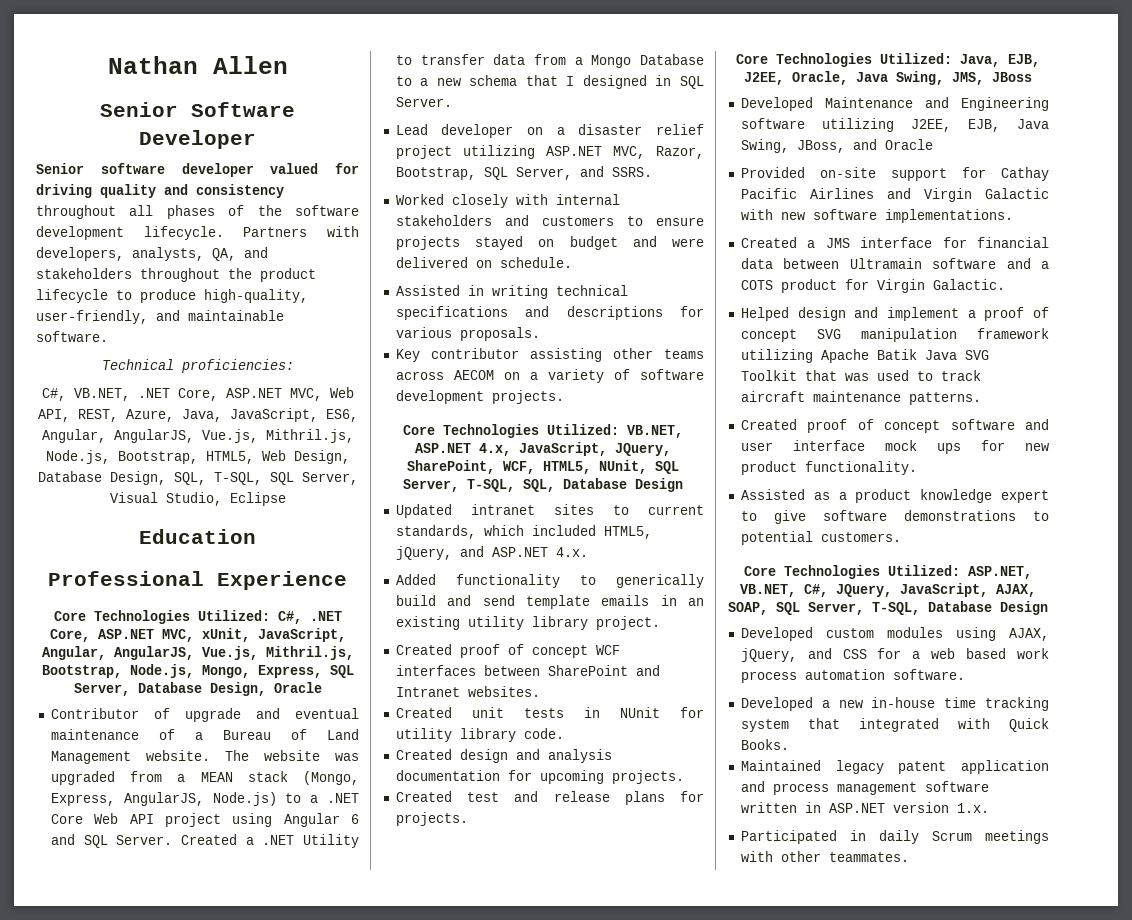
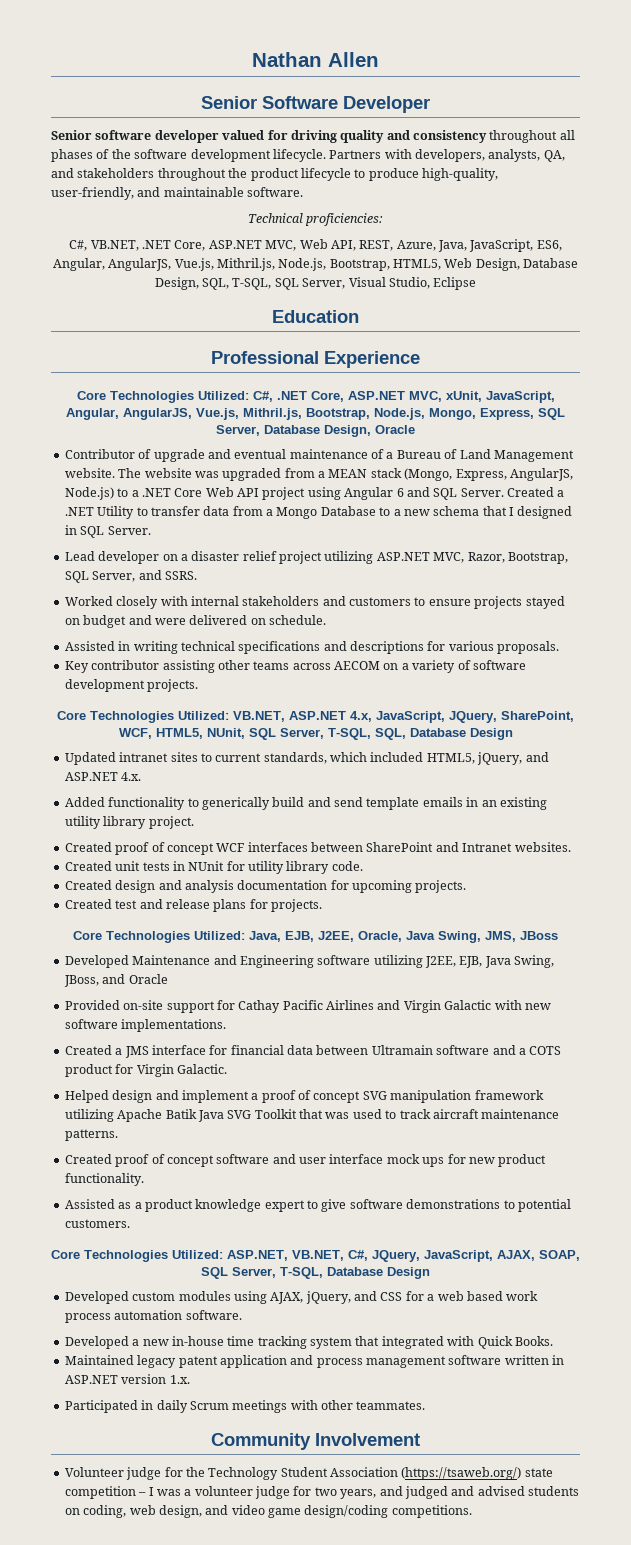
+ Community Involvement
+ Volunteer judge for the Technology Student Association (https://tsaweb.org/) state competition – I was a volunteer judge for two years, and judged and advised students on coding, web design, and video game design/coding competitions.

